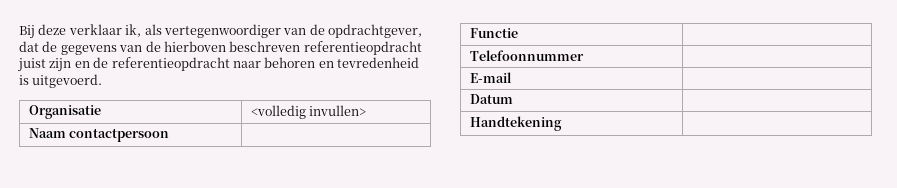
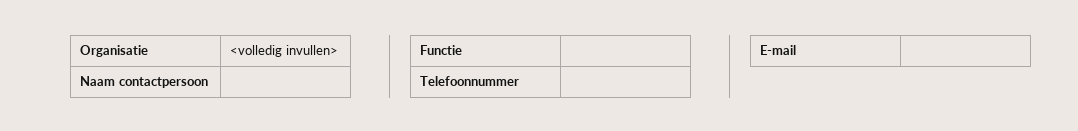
- Bij deze verklaar ik, als vertegenwoordiger van de opdrachtgever, dat de gegevens van de hierboven beschreven referentieopdracht juist zijn en de referentieopdracht naar behoren en tevredenheid is uitgevoerd.
- Datum |
- Handtekening |

